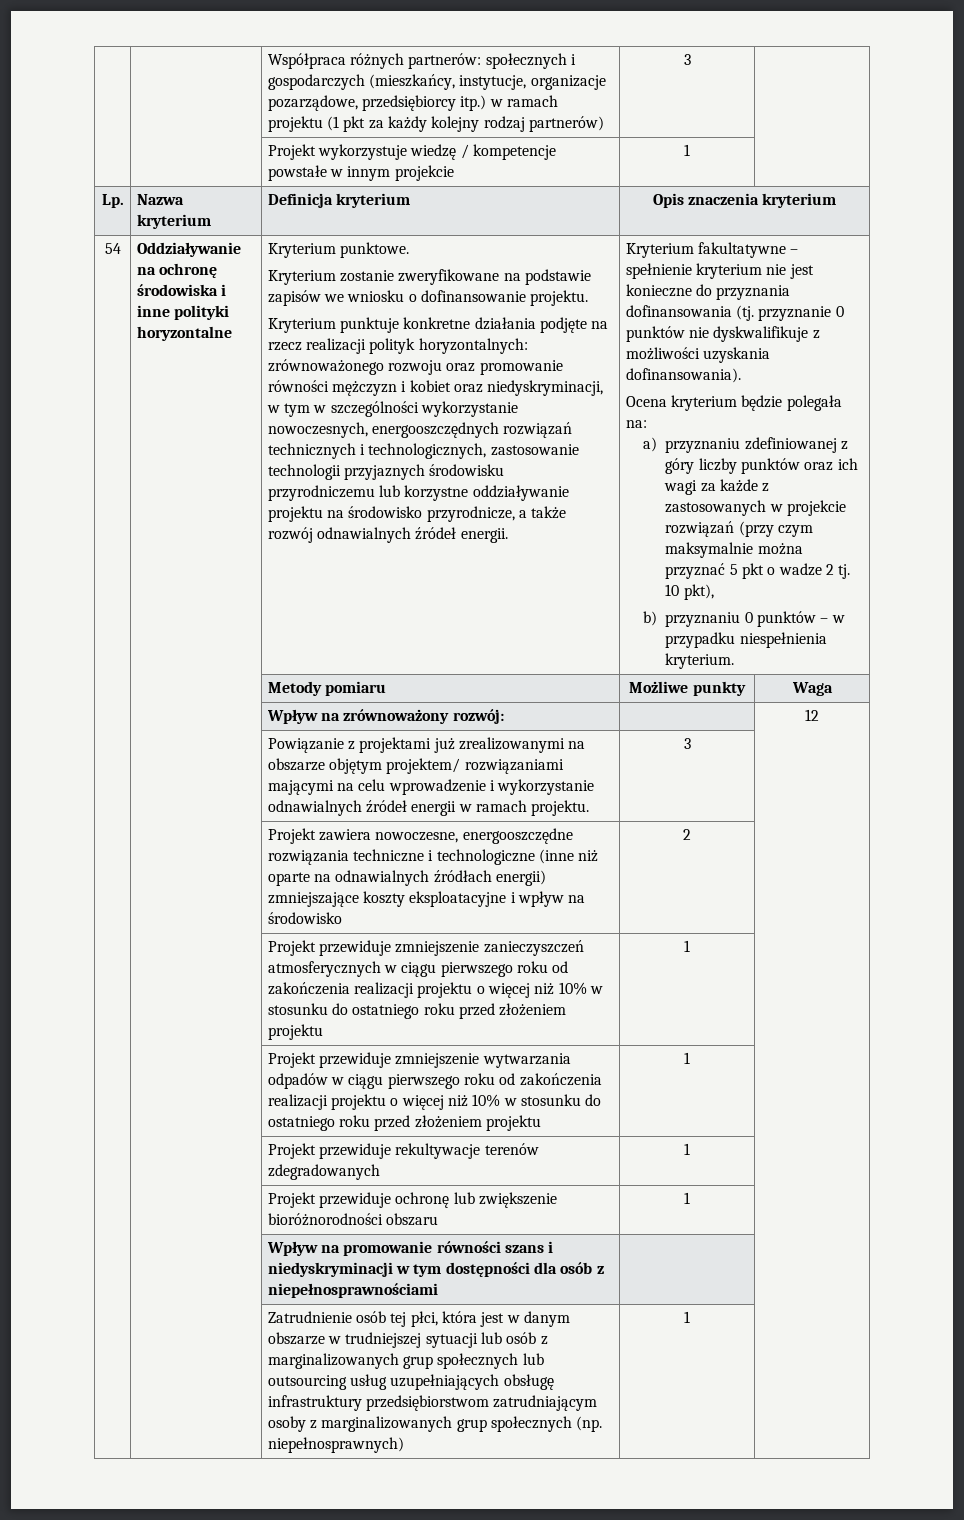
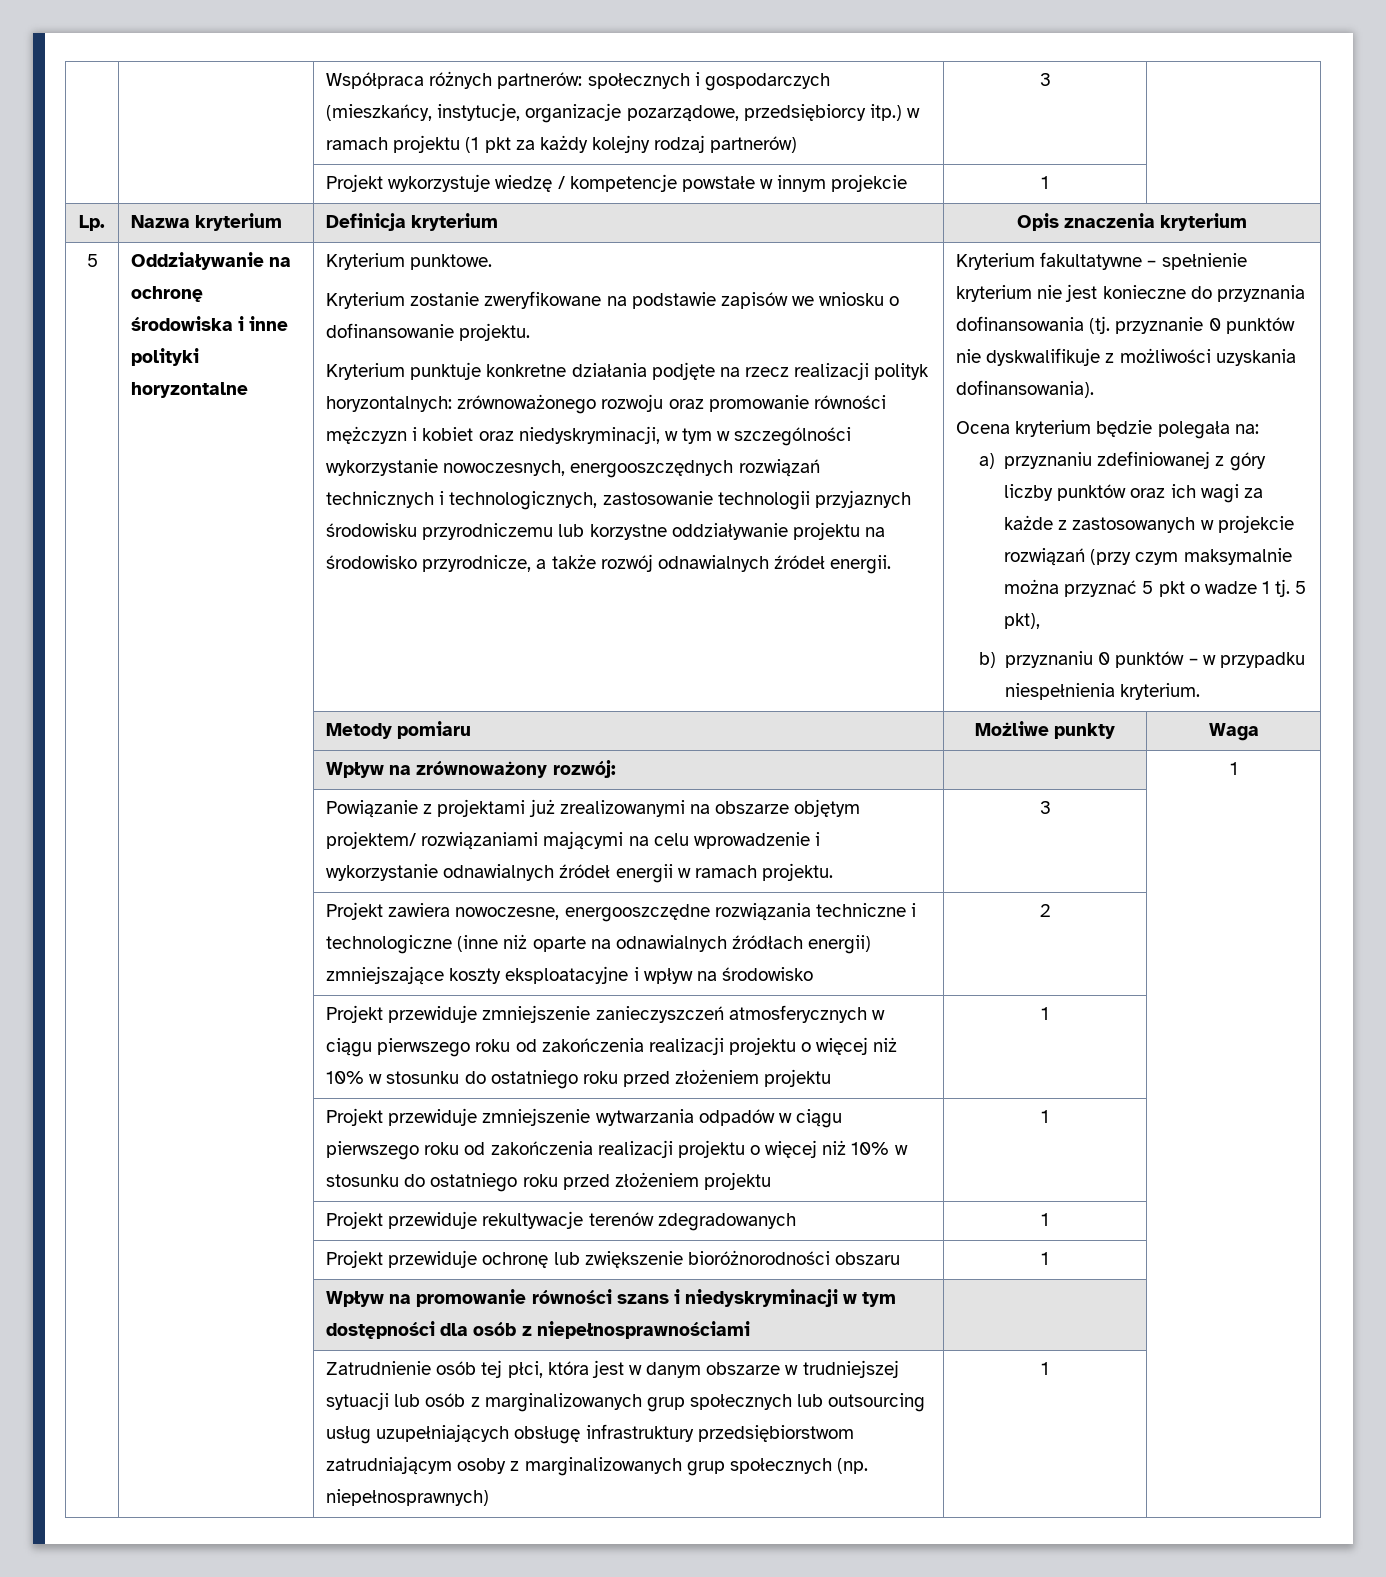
  Lp. | Nazwa kryterium | Definicja kryterium | Opis znaczenia kryterium
- 54
+ 5
- a) przyznaniu zdefiniowanej z góry liczby punktów oraz ich wagi za każde z zastosowanych w projekcie rozwiązań (przy czym maksymalnie można przyznać 5 pkt o wadze 2 tj. 10 pkt),
+ a) przyznaniu zdefiniowanej z góry liczby punktów oraz ich wagi za każde z zastosowanych w projekcie rozwiązań (przy czym maksymalnie można przyznać 5 pkt o wadze 1 tj. 5 pkt),
- | | Wpływ na zrównoważony rozwój: | | 12
+ | | Wpływ na zrównoważony rozwój: | | 1

